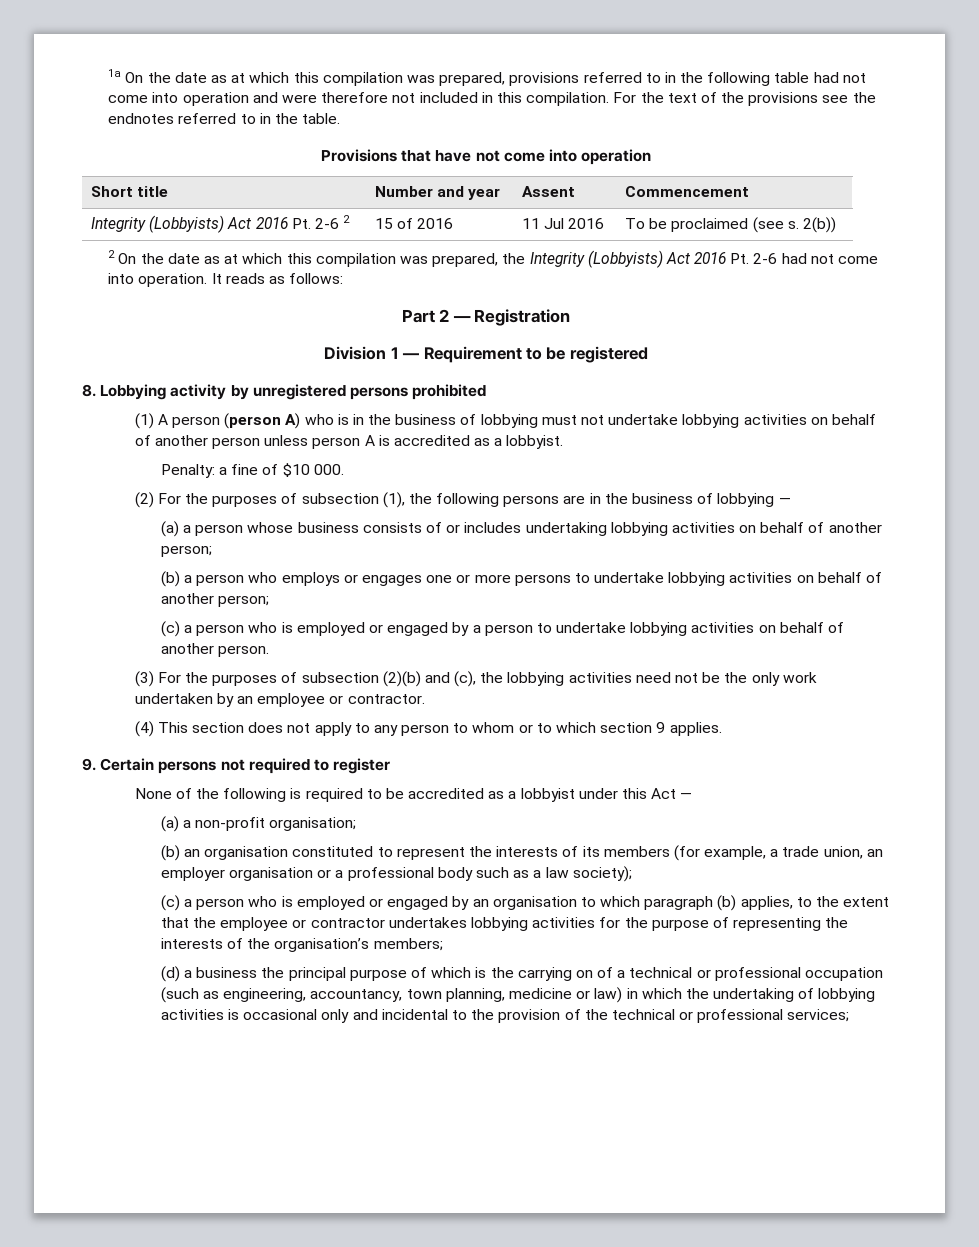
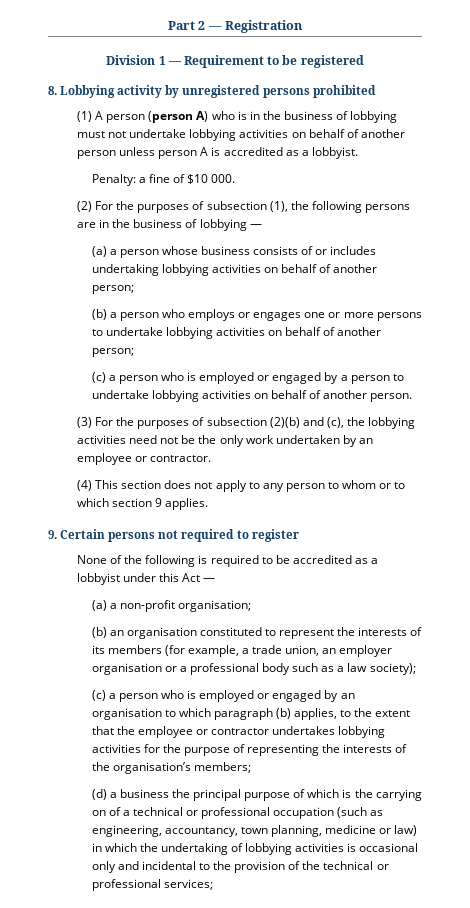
- 1a On the date as at which this compilation was prepared, provisions referred to in the following table had not come into operation and were therefore not included in this compilation. For the text of the provisions see the endnotes referred to in the table.
- Provisions that have not come into operation
- Short title | Number and year | Assent | Commencement
- Integrity (Lobbyists) Act 2016 Pt. 2-6 2 | 15 of 2016 | 11 Jul 2016 | To be proclaimed (see s. 2(b))
- 2 On the date as at which this compilation was prepared, the Integrity (Lobbyists) Act 2016 Pt. 2-6 had not come into operation. It reads as follows:

